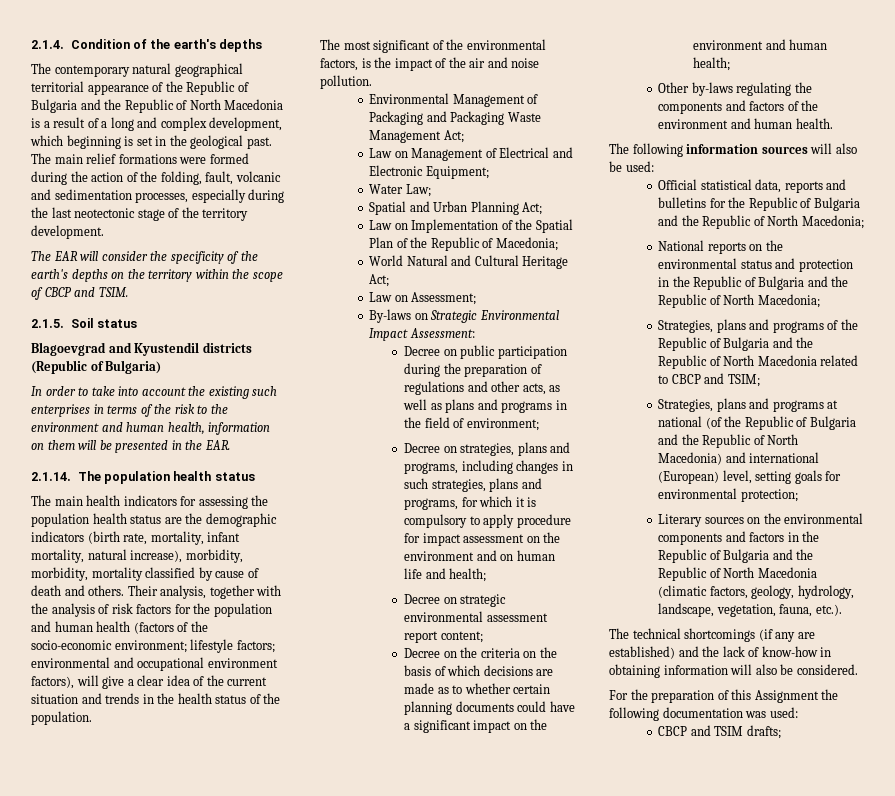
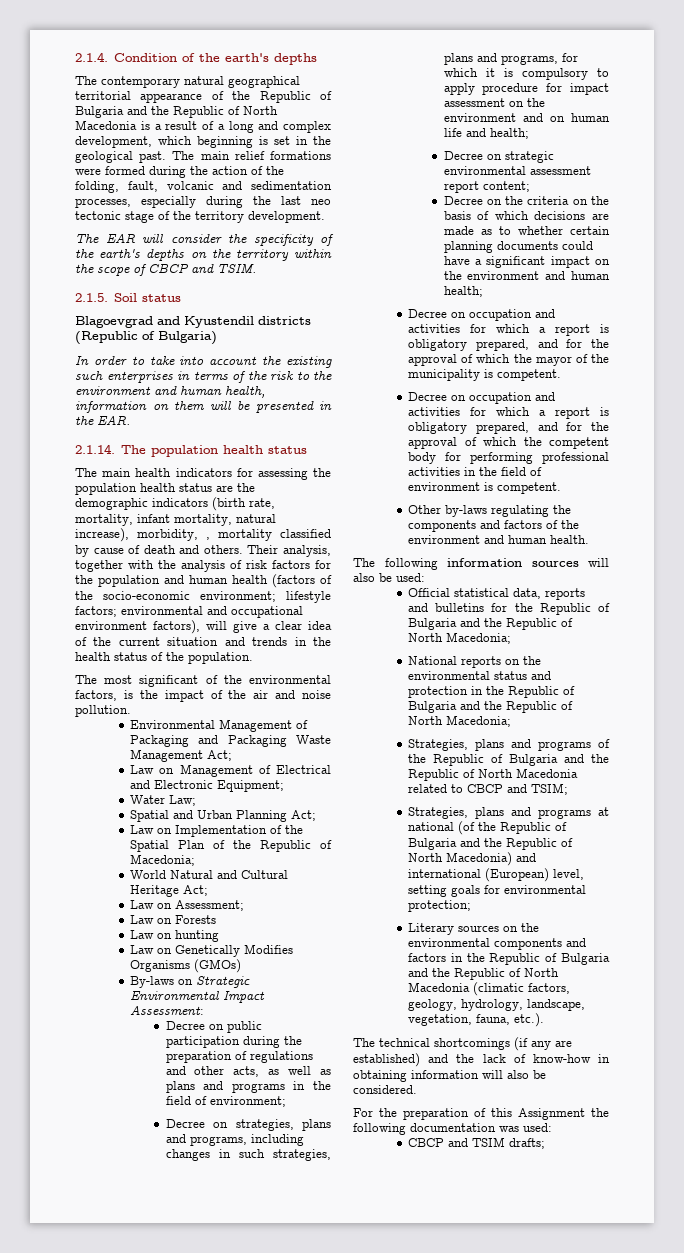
- The main relief formations were formed during the action of the folding, fault, volcanic and sedimentation processes, especially during the last neotectonic stage of the territory development.
+ The main relief formations were formed during the action of the folding, fault, volcanic and sedimentation processes, especially during the last neo tectonic stage of the territory development.
- The main health indicators for assessing the population health status are the demographic indicators (birth rate, mortality, infant mortality, natural increase), morbidity, morbidity, mortality classified by cause of death and others.
+ The main health indicators for assessing the population health status are the demographic indicators (birth rate, mortality, infant mortality, natural increase), morbidity, , mortality classified by cause of death and others.
+ Law on Forests
+ Law on hunting
+ Law on Genetically Modifies Organisms (GMOs)
+ Decree on occupation and activities for which a report is obligatory prepared, and for the approval of which the mayor of the municipality is competent.
+ Decree on occupation and activities for which a report is obligatory prepared, and for the approval of which the competent body for performing professional activities in the field of environment is competent.

